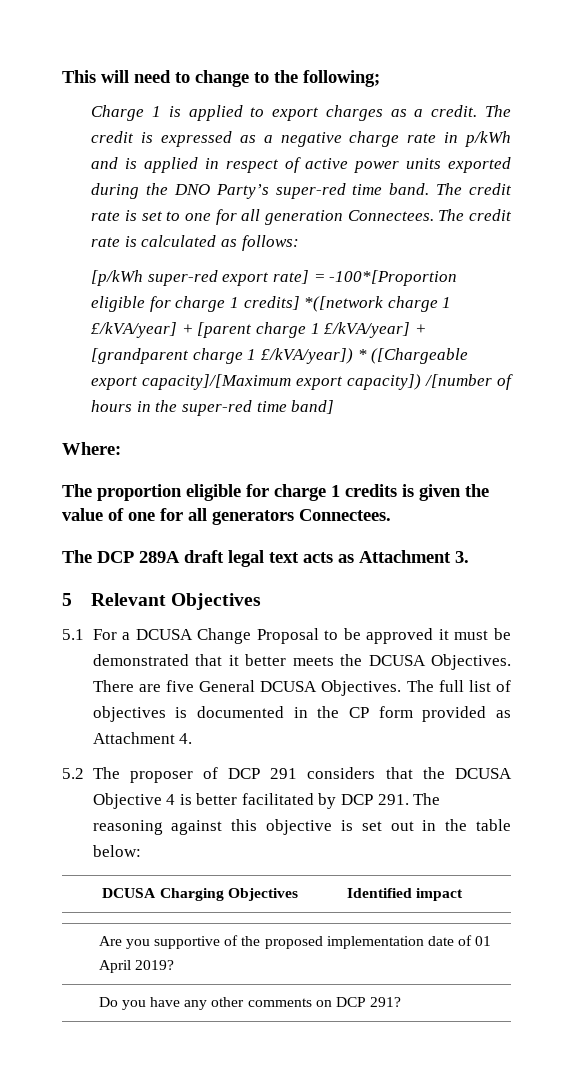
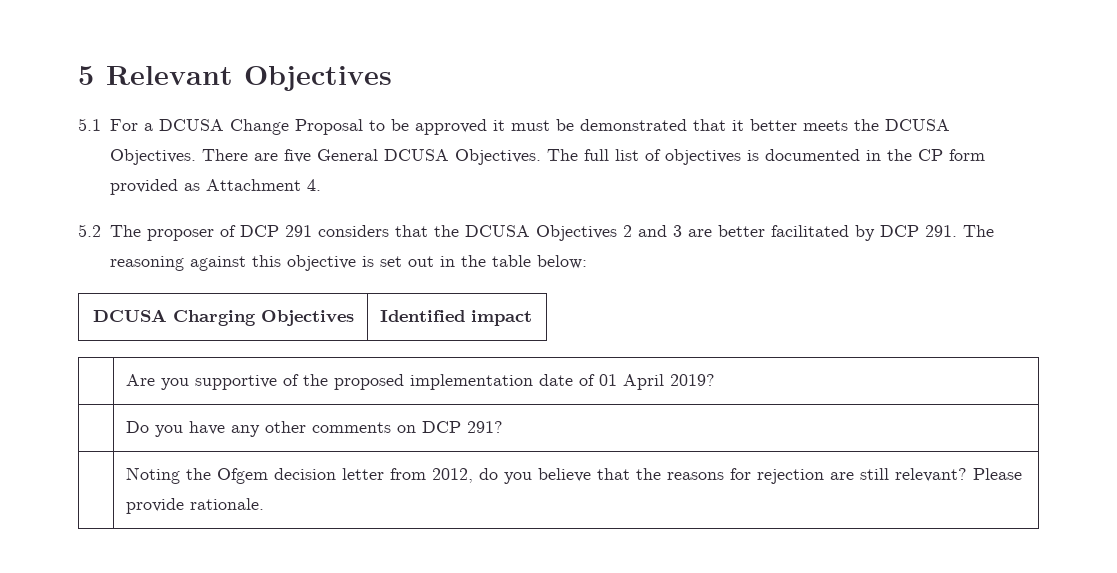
- This will need to change to the following;
- Charge 1 is applied to export charges as a credit. The credit is expressed as a negative charge rate in p/kWh and is applied in respect of active power units exported during the DNO Party’s super-red time band. The credit rate is set to one for all generation Connectees. The credit rate is calculated as follows:
- [p/kWh super-red export rate] = -100*[Proportion eligible for charge 1 credits] *([network charge 1 £/kVA/year] + [parent charge 1 £/kVA/year] + [grandparent charge 1 £/kVA/year]) * ([Chargeable export capacity]/[Maximum export capacity]) /[number of hours in the super-red time band]
- Where:
- The proportion eligible for charge 1 credits is given the value of one for all generators Connectees.
- The DCP 289A draft legal text acts as Attachment 3.
- 5.2 The proposer of DCP 291 considers that the DCUSA Objective 4 is better facilitated by DCP 291. The reasoning against this objective is set out in the table below:
+ 5.2 The proposer of DCP 291 considers that the DCUSA Objectives 2 and 3 are better facilitated by DCP 291. The reasoning against this objective is set out in the table below:
+ | Noting the Ofgem decision letter from 2012, do you believe that the reasons for rejection are still relevant? Please provide rationale.

